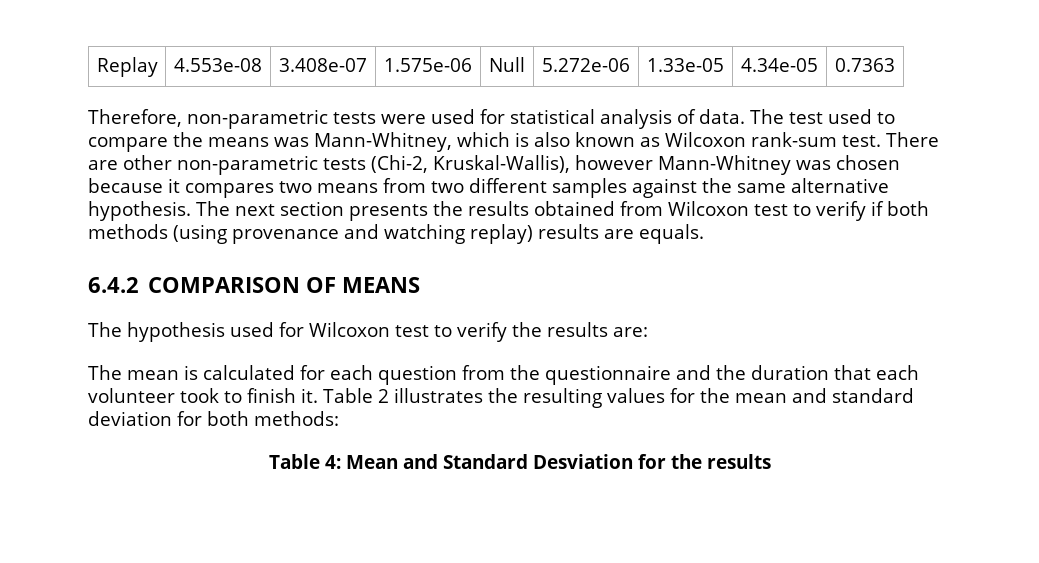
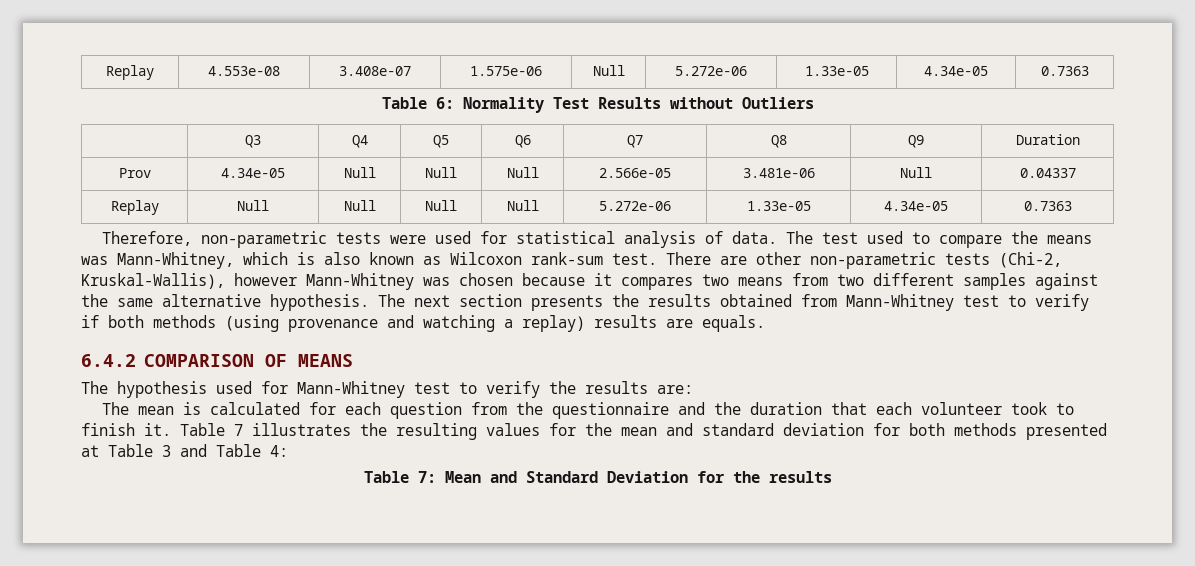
+ Table 6: Normality Test Results without Outliers
+ | Q3 | Q4 | Q5 | Q6 | Q7 | Q8 | Q9 | Duration
+ Prov | 4.34e-05 | Null | Null | Null | 2.566e-05 | 3.481e-06 | Null | 0.04337
+ Replay | Null | Null | Null | Null | 5.272e-06 | 1.33e-05 | 4.34e-05 | 0.7363
- The next section presents the results obtained from Wilcoxon test to verify if both methods (using provenance and watching replay) results are equals.
+ The next section presents the results obtained from Mann-Whitney test to verify if both methods (using provenance and watching a replay) results are equals.
- The hypothesis used for Wilcoxon test to verify the results are:
+ The hypothesis used for Mann-Whitney test to verify the results are:
- Table 2 illustrates the resulting values for the mean and standard deviation for both methods:
- Table 4: Mean and Standard Desviation for the results
+ Table 7 illustrates the resulting values for the mean and standard deviation for both methods presented at Table 3 and Table 4:
+ Table 7: Mean and Standard Deviation for the results

